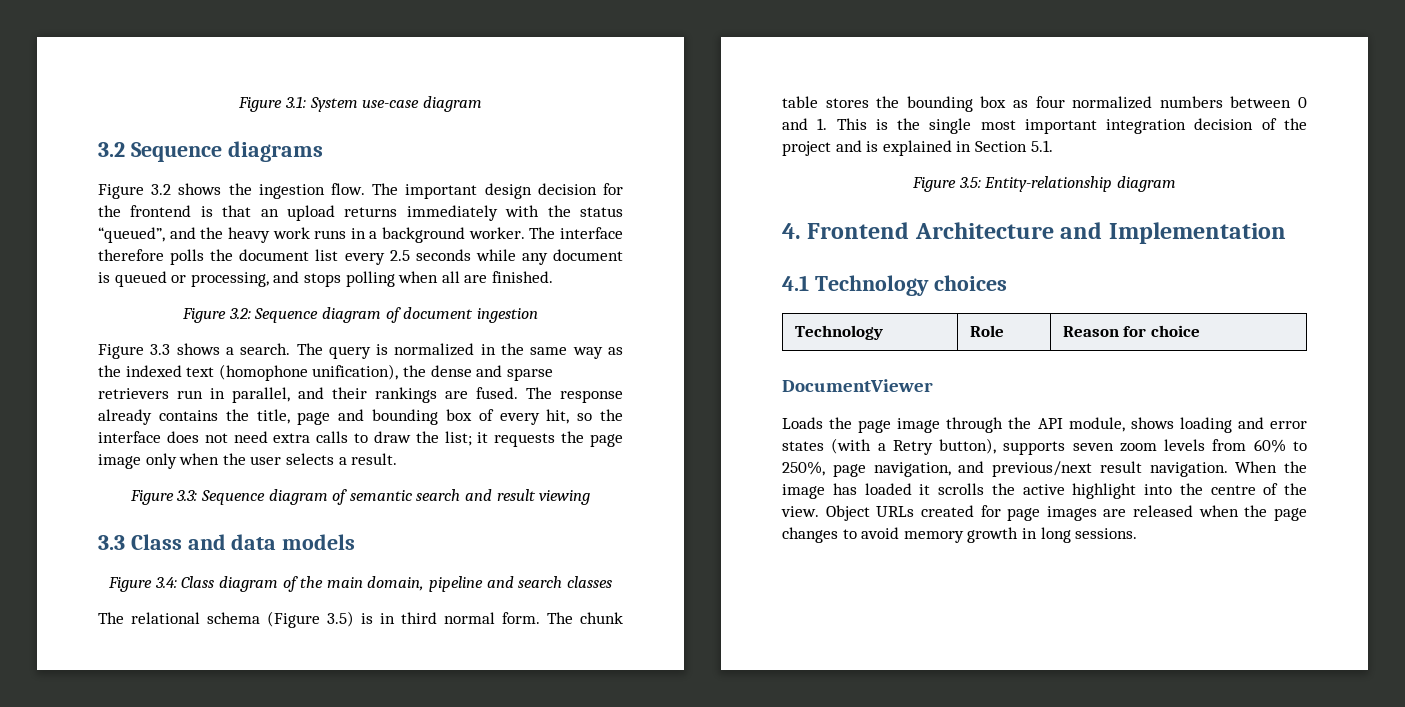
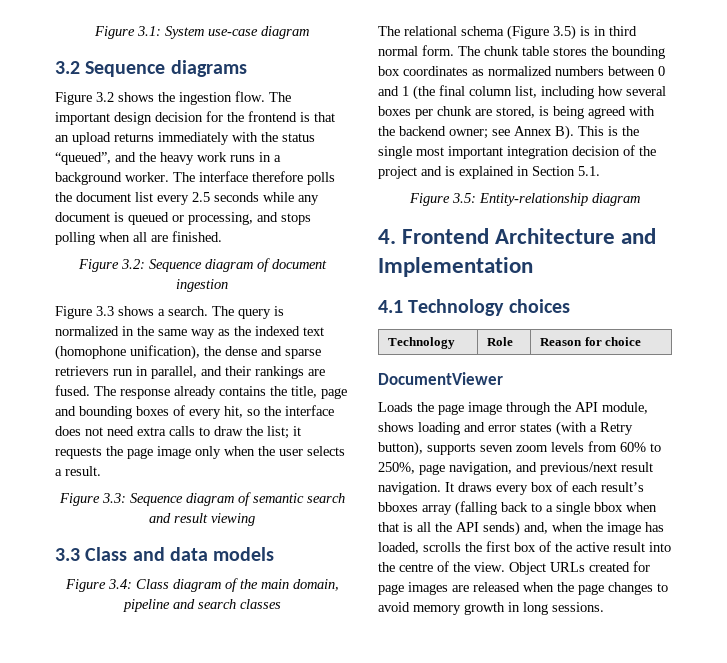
- The response already contains the title, page and bounding box of every hit, so the interface does not need extra calls to draw the list; it requests the page image only when the user selects a result.
+ The response already contains the title, page and bounding boxes of every hit, so the interface does not need extra calls to draw the list; it requests the page image only when the user selects a result.
- The chunk table stores the bounding box as four normalized numbers between 0 and 1. This is the single most important integration decision of the project and is explained in Section 5.1.
+ The chunk table stores the bounding box coordinates as normalized numbers between 0 and 1 (the final column list, including how several boxes per chunk are stored, is being agreed with the backend owner; see Annex B). This is the single most important integration decision of the project and is explained in Section 5.1.
- When the image has loaded it scrolls the active highlight into the centre of the view.
+ It draws every box of each result’s bboxes array (falling back to a single bbox when that is all the API sends) and, when the image has loaded, scrolls the first box of the active result into the centre of the view.

